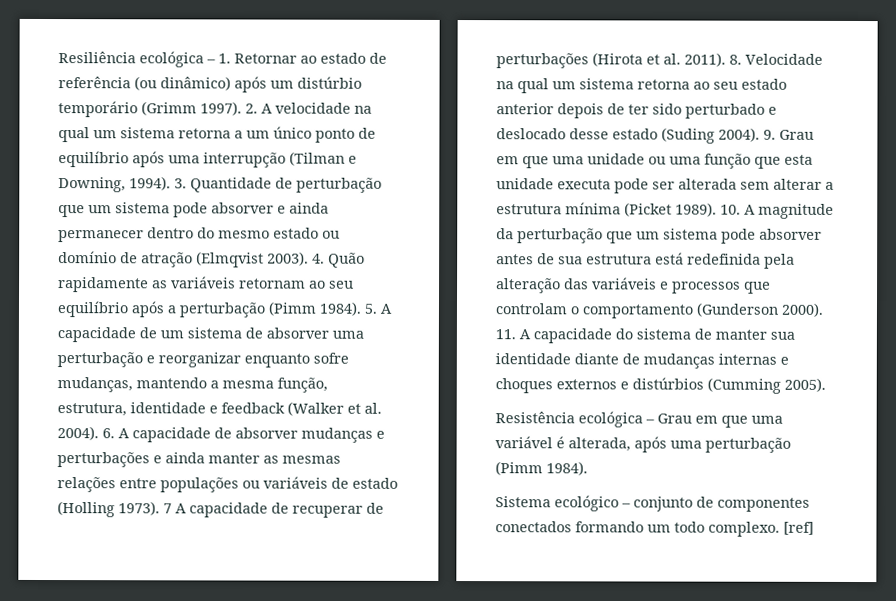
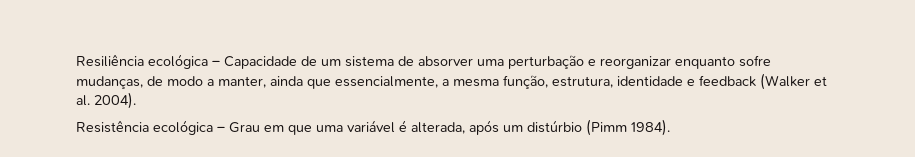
- Resiliência ecológica – 1. Retornar ao estado de referência (ou dinâmico) após um distúrbio temporário (Grimm 1997). 2. A velocidade na qual um sistema retorna a um único ponto de equilíbrio após uma interrupção (Tilman e Downing, 1994). 3. Quantidade de perturbação que um sistema pode absorver e ainda permanecer dentro do mesmo estado ou domínio de atração (Elmqvist 2003). 4. Quão rapidamente as variáveis retornam ao seu equilíbrio após a perturbação (Pimm 1984). 5. A capacidade de um sistema de absorver uma perturbação e reorganizar enquanto sofre mudanças, mantendo a mesma função, estrutura, identidade e feedback (Walker et al. 2004). 6. A capacidade de absorver mudanças e perturbações e ainda manter as mesmas relações entre populações ou variáveis de estado (Holling 1973). 7 A capacidade de recuperar de perturbações (Hirota et al. 2011). 8. Velocidade na qual um sistema retorna ao seu estado anterior depois de ter sido perturbado e deslocado desse estado (Suding 2004). 9. Grau em que uma unidade ou uma função que esta unidade executa pode ser alterada sem alterar a estrutura mínima (Picket 1989). 10. A magnitude da perturbação que um sistema pode absorver antes de sua estrutura está redefinida pela alteração das variáveis e processos que controlam o comportamento (Gunderson 2000). 11. A capacidade do sistema de manter sua identidade diante de mudanças internas e choques externos e distúrbios (Cumming 2005).
+ Resiliência ecológica – Capacidade de um sistema de absorver uma perturbação e reorganizar enquanto sofre mudanças, de modo a manter, ainda que essencialmente, a mesma função, estrutura, identidade e feedback (Walker et al. 2004).
- Resistência ecológica – Grau em que uma variável é alterada, após uma perturbação (Pimm 1984).
- Sistema ecológico – conjunto de componentes conectados formando um todo complexo. [ref]
+ Resistência ecológica – Grau em que uma variável é alterada, após um distúrbio (Pimm 1984).

